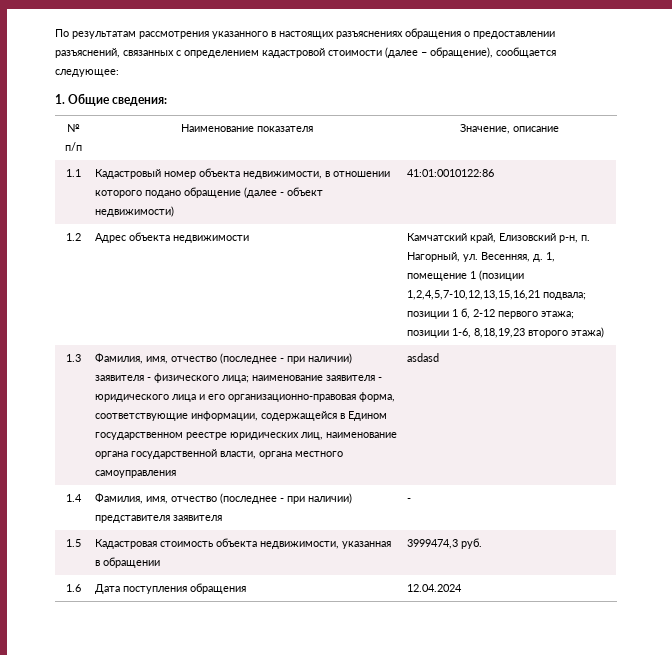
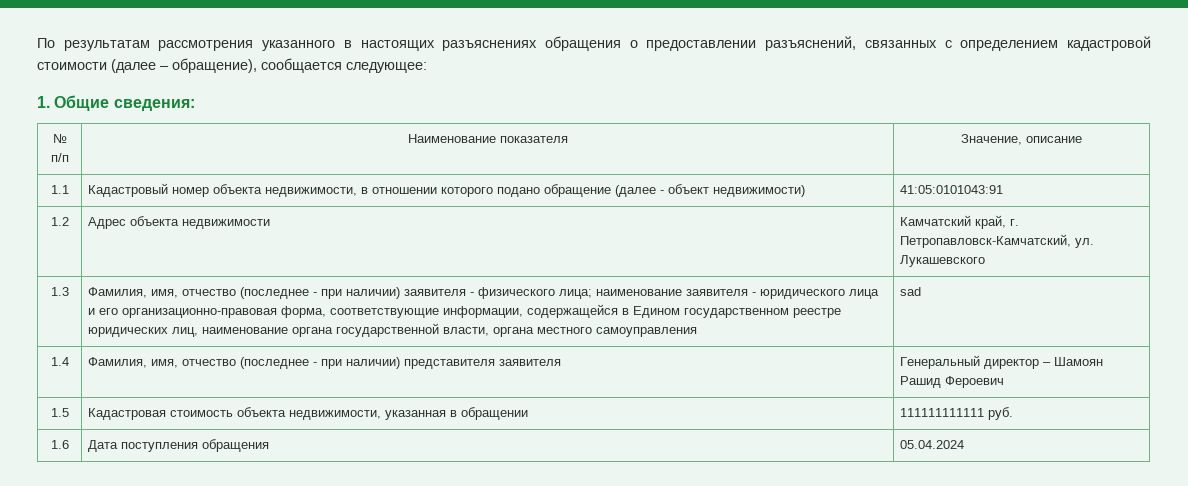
- 1.1 | Кадастровый номер объекта недвижимости, в отношении которого подано обращение (далее - объект недвижимости) | 41:01:0010122:86
+ 1.1 | Кадастровый номер объекта недвижимости, в отношении которого подано обращение (далее - объект недвижимости) | 41:05:0101043:91
- 1.2 | Адрес объекта недвижимости | Камчатский край, Елизовский р-н, п. Нагорный, ул. Весенняя, д. 1, помещение 1 (позиции 1,2,4,5,7-10,12,13,15,16,21 подвала; позиции 1 б, 2-12 первого этажа; позиции 1-6, 8,18,19,23 второго этажа)
+ 1.2 | Адрес объекта недвижимости | Камчатский край, г. Петропавловск-Камчатский, ул. Лукашевского
- 1.3 | Фамилия, имя, отчество (последнее - при наличии) заявителя - физического лица; наименование заявителя - юридического лица и его организационно-правовая форма, соответствующие информации, содержащейся в Едином государственном реестре юридических лиц, наименование органа государственной власти, органа местного самоуправления | asdasd
+ 1.3 | Фамилия, имя, отчество (последнее - при наличии) заявителя - физического лица; наименование заявителя - юридического лица и его организационно-правовая форма, соответствующие информации, содержащейся в Едином государственном реестре юридических лиц, наименование органа государственной власти, органа местного самоуправления | sad
- 1.4 | Фамилия, имя, отчество (последнее - при наличии) представителя заявителя | -
+ 1.4 | Фамилия, имя, отчество (последнее - при наличии) представителя заявителя | Генеральный директор – Шамоян Рашид Фероевич
- 1.5 | Кадастровая стоимость объекта недвижимости, указанная в обращении | 3999474,3 руб.
+ 1.5 | Кадастровая стоимость объекта недвижимости, указанная в обращении | 111111111111 руб.
- 1.6 | Дата поступления обращения | 12.04.2024
+ 1.6 | Дата поступления обращения | 05.04.2024

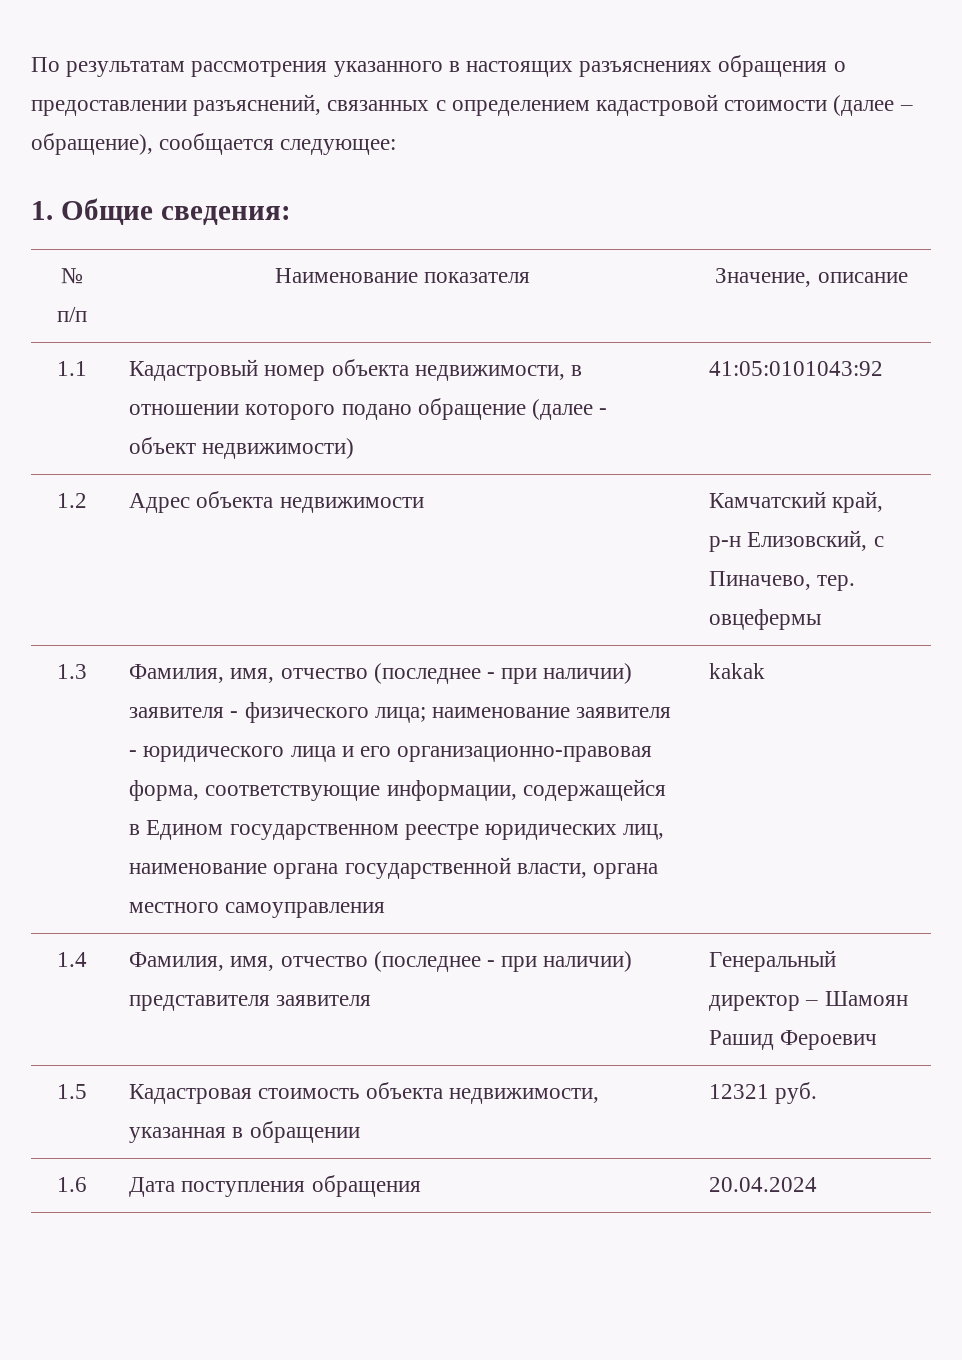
- 1.1 | Кадастровый номер объекта недвижимости, в отношении которого подано обращение (далее - объект недвижимости) | 41:05:0101043:91
+ 1.1 | Кадастровый номер объекта недвижимости, в отношении которого подано обращение (далее - объект недвижимости) | 41:05:0101043:92
- 1.2 | Адрес объекта недвижимости | Камчатский край, г. Петропавловск-Камчатский, ул. Лукашевского
+ 1.2 | Адрес объекта недвижимости | Камчатский край, р-н Елизовский, с Пиначево, тер. овцефермы
- 1.3 | Фамилия, имя, отчество (последнее - при наличии) заявителя - физического лица; наименование заявителя - юридического лица и его организационно-правовая форма, соответствующие информации, содержащейся в Едином государственном реестре юридических лиц, наименование органа государственной власти, органа местного самоуправления | sad
+ 1.3 | Фамилия, имя, отчество (последнее - при наличии) заявителя - физического лица; наименование заявителя - юридического лица и его организационно-правовая форма, соответствующие информации, содержащейся в Едином государственном реестре юридических лиц, наименование органа государственной власти, органа местного самоуправления | kakak
- 1.5 | Кадастровая стоимость объекта недвижимости, указанная в обращении | 111111111111 руб.
+ 1.5 | Кадастровая стоимость объекта недвижимости, указанная в обращении | 12321 руб.
- 1.6 | Дата поступления обращения | 05.04.2024
+ 1.6 | Дата поступления обращения | 20.04.2024

